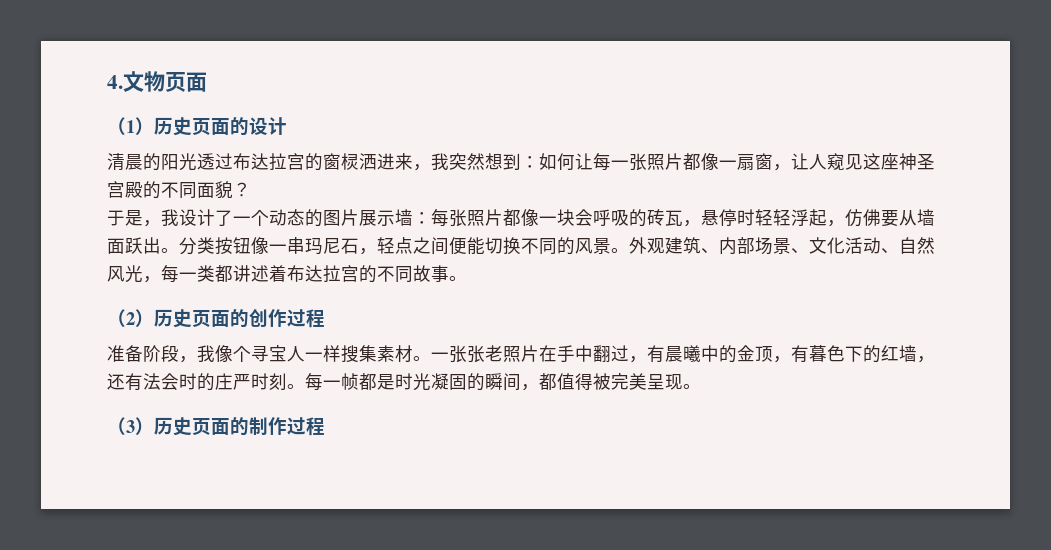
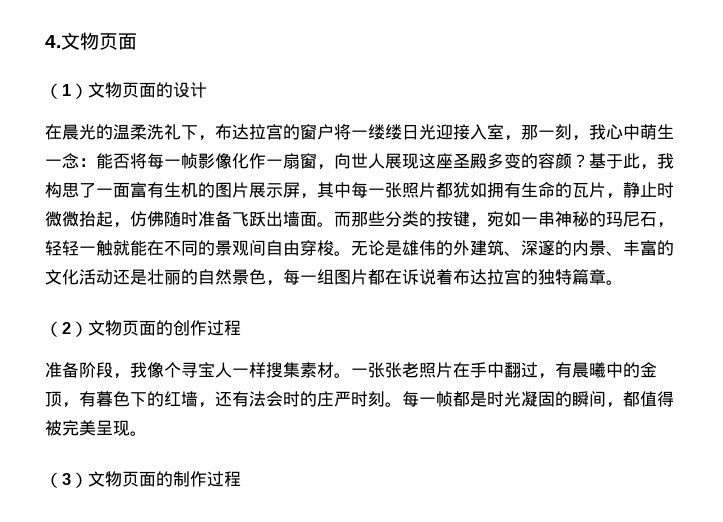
- （1）历史页面的设计
+ （1）文物页面的设计
- 清晨的阳光透过布达拉宫的窗棂洒进来，我突然想到：如何让每一张照片都像一扇窗，让人窥见这座神圣宫殿的不同面貌？
- 于是，我设计了一个动态的图片展示墙：每张照片都像一块会呼吸的砖瓦，悬停时轻轻浮起，仿佛要从墙面跃出。分类按钮像一串玛尼石，轻点之间便能切换不同的风景。外观建筑、内部场景、文化活动、自然风光，每一类都讲述着布达拉宫的不同故事。
+ 在晨光的温柔洗礼下，布达拉宫的窗户将一缕缕日光迎接入室，那一刻，我心中萌生一念：能否将每一帧影像化作一扇窗，向世人展现这座圣殿多变的容颜？基于此，我构思了一面富有生机的图片展示屏，其中每一张照片都犹如拥有生命的瓦片，静止时微微抬起，仿佛随时准备飞跃出墙面。而那些分类的按键，宛如一串神秘的玛尼石，轻轻一触就能在不同的景观间自由穿梭。无论是雄伟的外建筑、深邃的内景、丰富的文化活动还是壮丽的自然景色，每一组图片都在诉说着布达拉宫的独特篇章。
- （2）历史页面的创作过程
+ （2）文物页面的创作过程
- （3）历史页面的制作过程
+ （3）文物页面的制作过程

